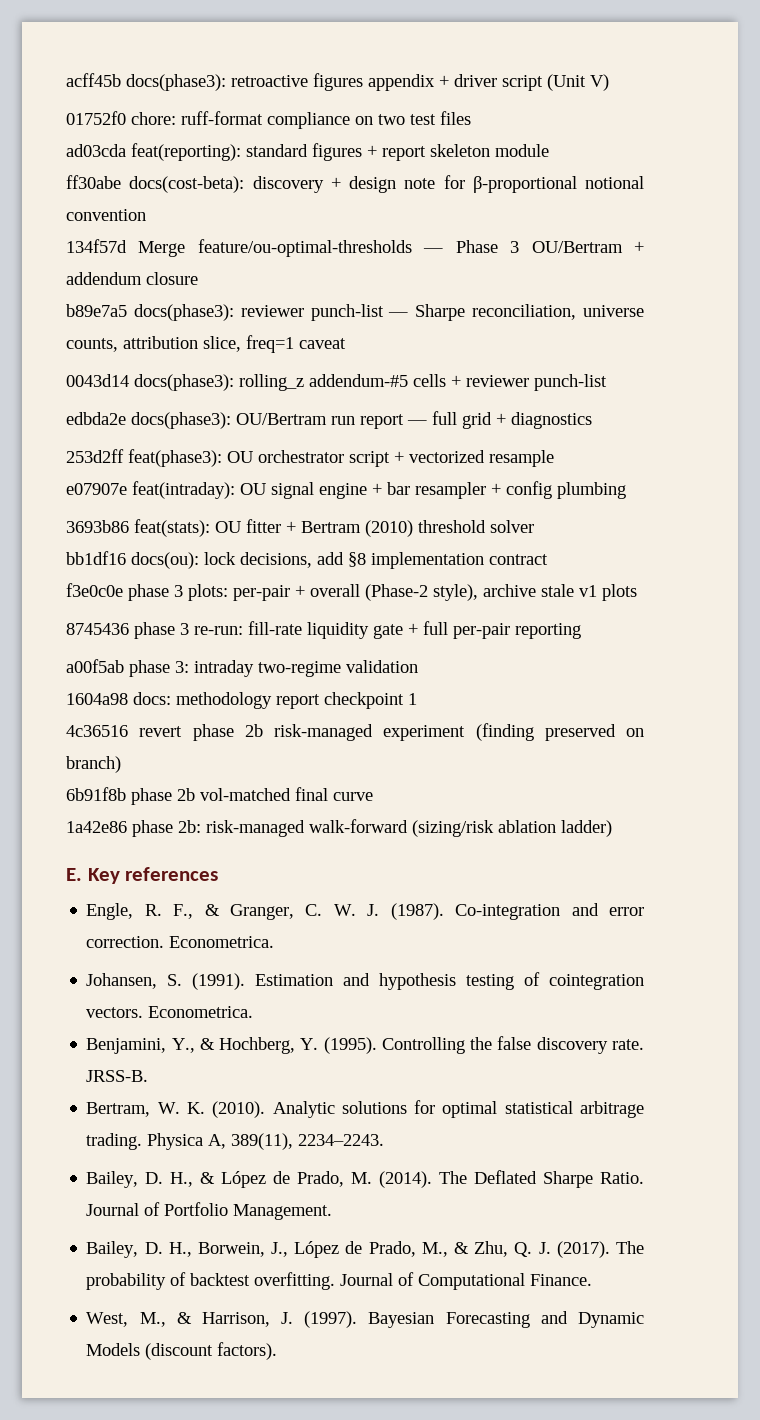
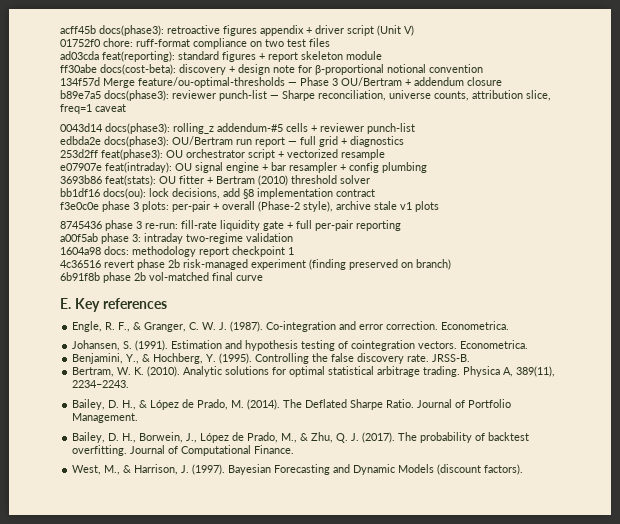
- 1a42e86 phase 2b: risk-managed walk-forward (sizing/risk ablation ladder)

